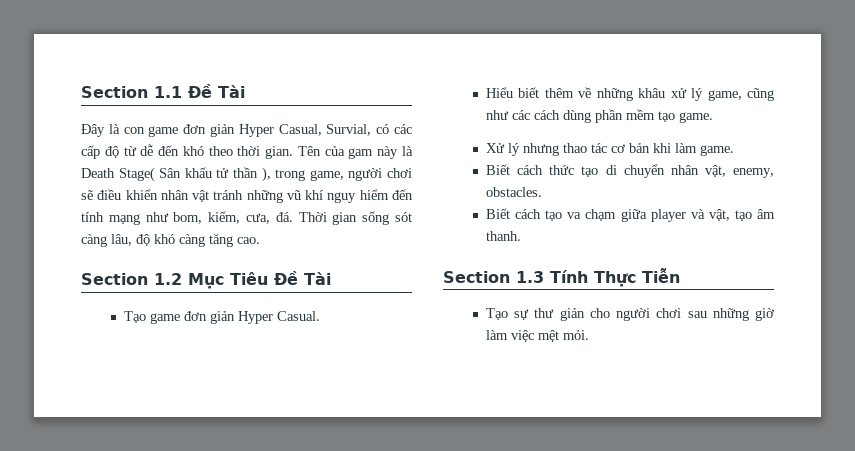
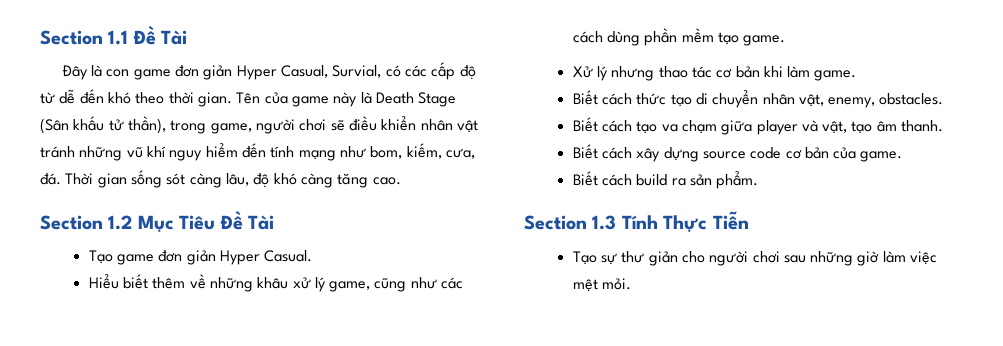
- Tên của gam này là Death Stage( Sân khấu tử thần ), trong game, người chơi sẽ điều khiển nhân vật tránh những vũ khí nguy hiểm đến tính mạng như bom, kiếm, cưa, đá.
+ Tên của game này là Death Stage (Sân khấu tử thần), trong game, người chơi sẽ điều khiển nhân vật tránh những vũ khí nguy hiểm đến tính mạng như bom, kiếm, cưa, đá.
+ Biết cách xây dựng source code cơ bản của game.
+ Biết cách build ra sản phẩm.

